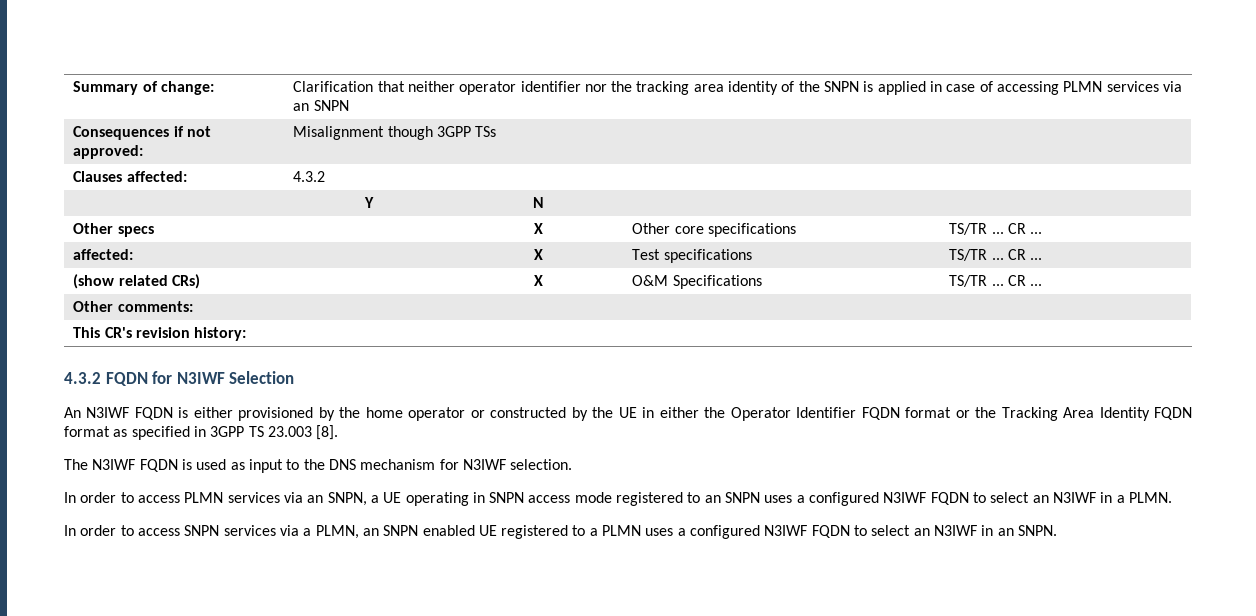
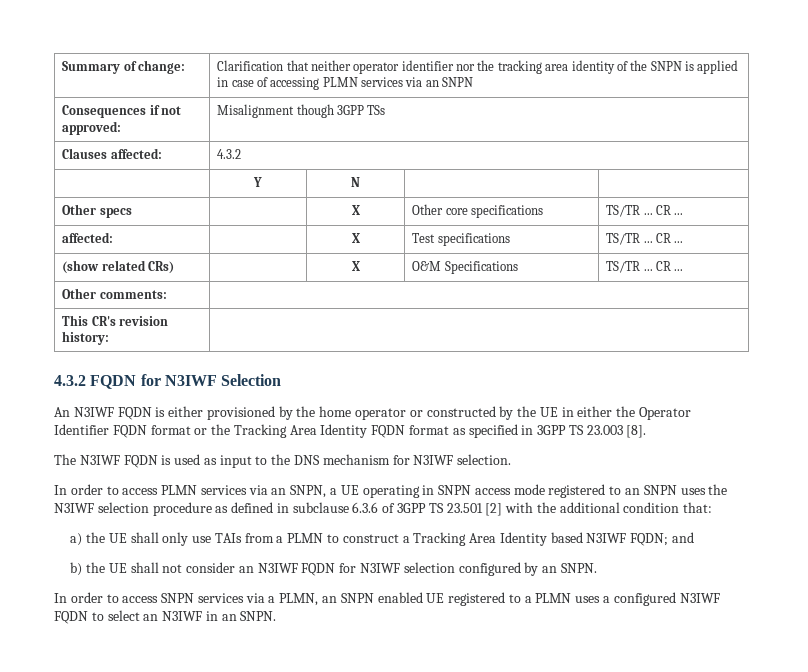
- In order to access PLMN services via an SNPN, a UE operating in SNPN access mode registered to an SNPN uses a configured N3IWF FQDN to select an N3IWF in a PLMN.
+ In order to access PLMN services via an SNPN, a UE operating in SNPN access mode registered to an SNPN uses the N3IWF selection procedure as defined in subclause 6.3.6 of 3GPP TS 23.501 [2] with the additional condition that:
+ a) the UE shall only use TAIs from a PLMN to construct a Tracking Area Identity based N3IWF FQDN; and
+ b) the UE shall not consider an N3IWF FQDN for N3IWF selection configured by an SNPN.

